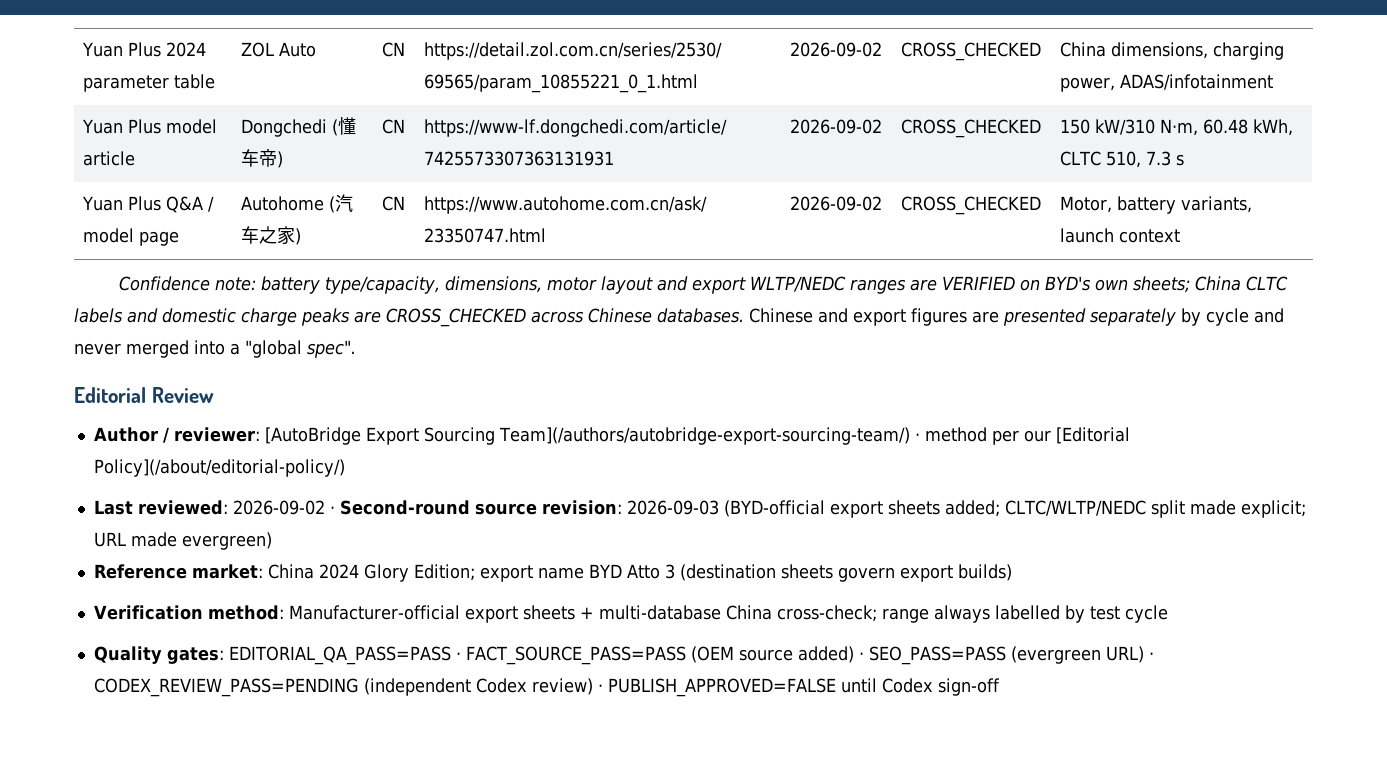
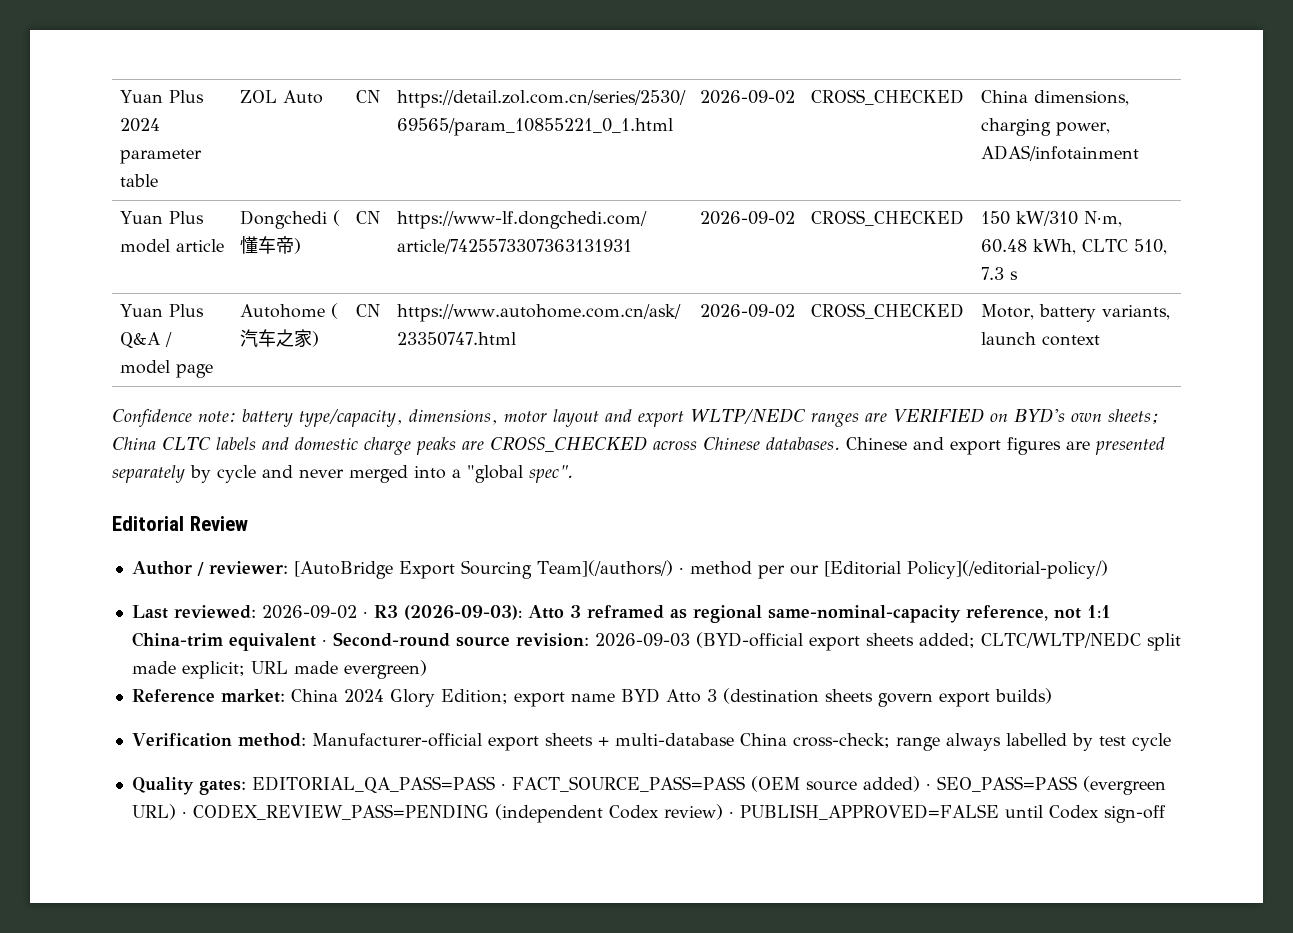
- Author / reviewer: [AutoBridge Export Sourcing Team](/authors/autobridge-export-sourcing-team/) · method per our [Editorial Policy](/about/editorial-policy/)
+ Author / reviewer: [AutoBridge Export Sourcing Team](/authors/) · method per our [Editorial Policy](/editorial-policy/)
- Last reviewed: 2026-09-02 · Second-round source revision: 2026-09-03 (BYD-official export sheets added; CLTC/WLTP/NEDC split made explicit; URL made evergreen)
+ Last reviewed: 2026-09-02 · R3 (2026-09-03): Atto 3 reframed as regional same-nominal-capacity reference, not 1:1 China-trim equivalent · Second-round source revision: 2026-09-03 (BYD-official export sheets added; CLTC/WLTP/NEDC split made explicit; URL made evergreen)

